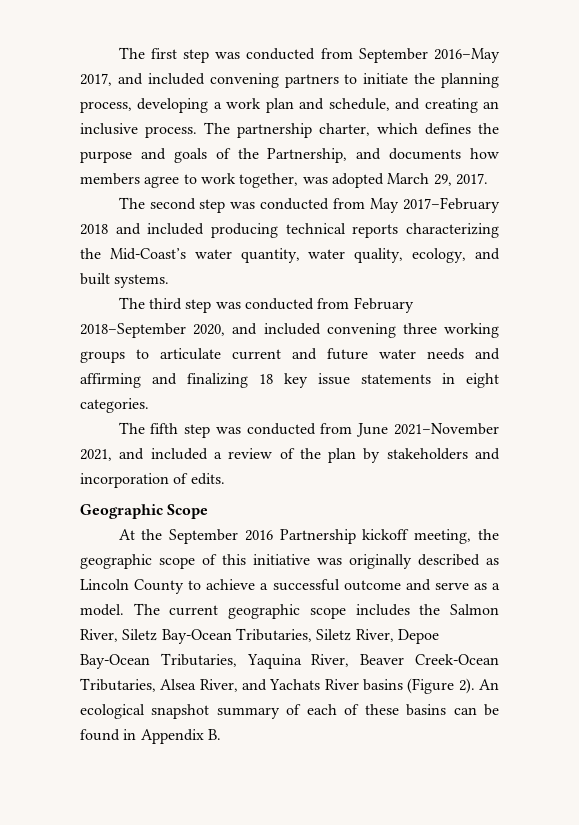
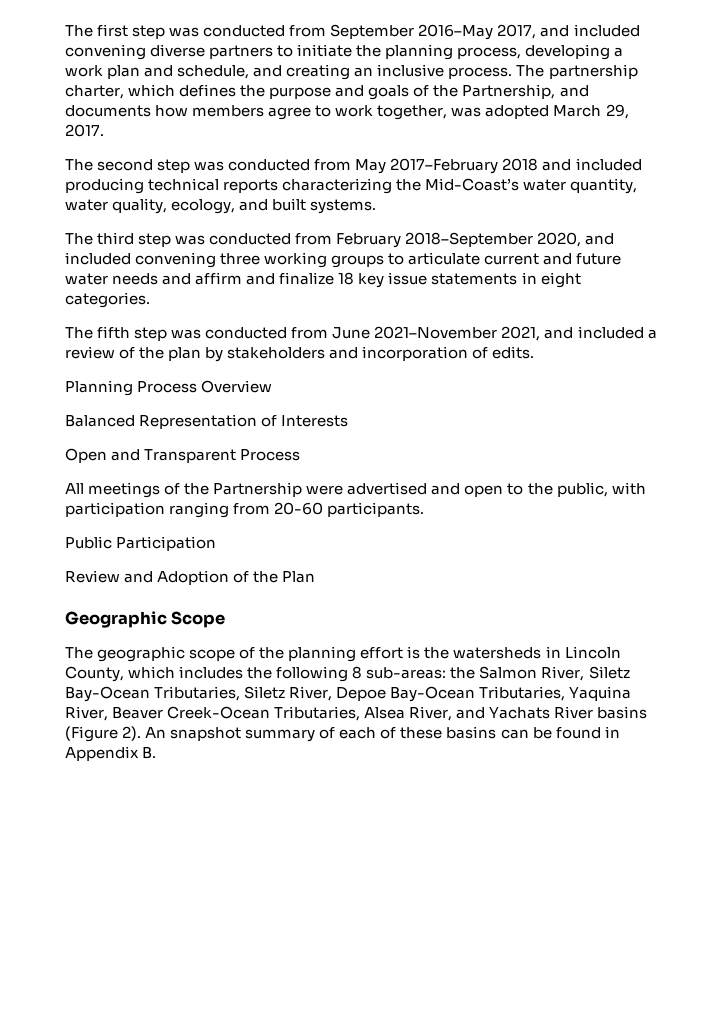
- The first step was conducted from September 2016–May 2017, and included convening partners to initiate the planning process, developing a work plan and schedule, and creating an inclusive process.
+ The first step was conducted from September 2016–May 2017, and included convening diverse partners to initiate the planning process, developing a work plan and schedule, and creating an inclusive process.
- The third step was conducted from February 2018–September 2020, and included convening three working groups to articulate current and future water needs and affirming and finalizing 18 key issue statements in eight categories.
+ The third step was conducted from February 2018–September 2020, and included convening three working groups to articulate current and future water needs and affirm and finalize 18 key issue statements in eight categories.
+ Planning Process Overview
+ Balanced Representation of Interests
+ Open and Transparent Process
+ All meetings of the Partnership were advertised and open to the public, with participation ranging from 20-60 participants.
+ Public Participation
+ Review and Adoption of the Plan
  Geographic Scope
- At the September 2016 Partnership kickoff meeting, the geographic scope of this initiative was originally described as Lincoln County to achieve a successful outcome and serve as a model. The current geographic scope includes the Salmon River, Siletz Bay-Ocean Tributaries, Siletz River, Depoe Bay-Ocean Tributaries, Yaquina River, Beaver Creek-Ocean Tributaries, Alsea River, and Yachats River basins (Figure 2).
+ The geographic scope of the planning effort is the watersheds in Lincoln County, which includes the following 8 sub-areas: the Salmon River, Siletz Bay-Ocean Tributaries, Siletz River, Depoe Bay-Ocean Tributaries, Yaquina River, Beaver Creek-Ocean Tributaries, Alsea River, and Yachats River basins (Figure 2).
- An ecological snapshot summary of each of these basins can be found in Appendix B.
+ An snapshot summary of each of these basins can be found in Appendix B.

